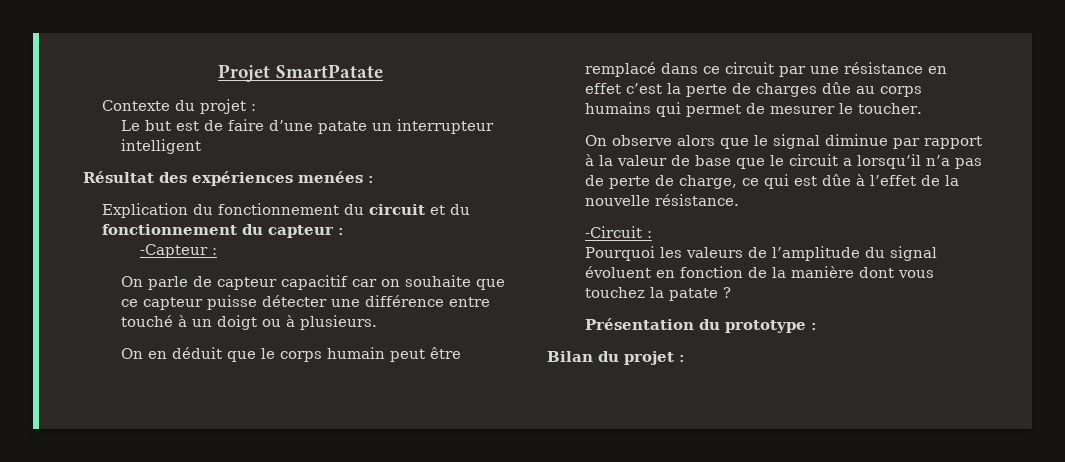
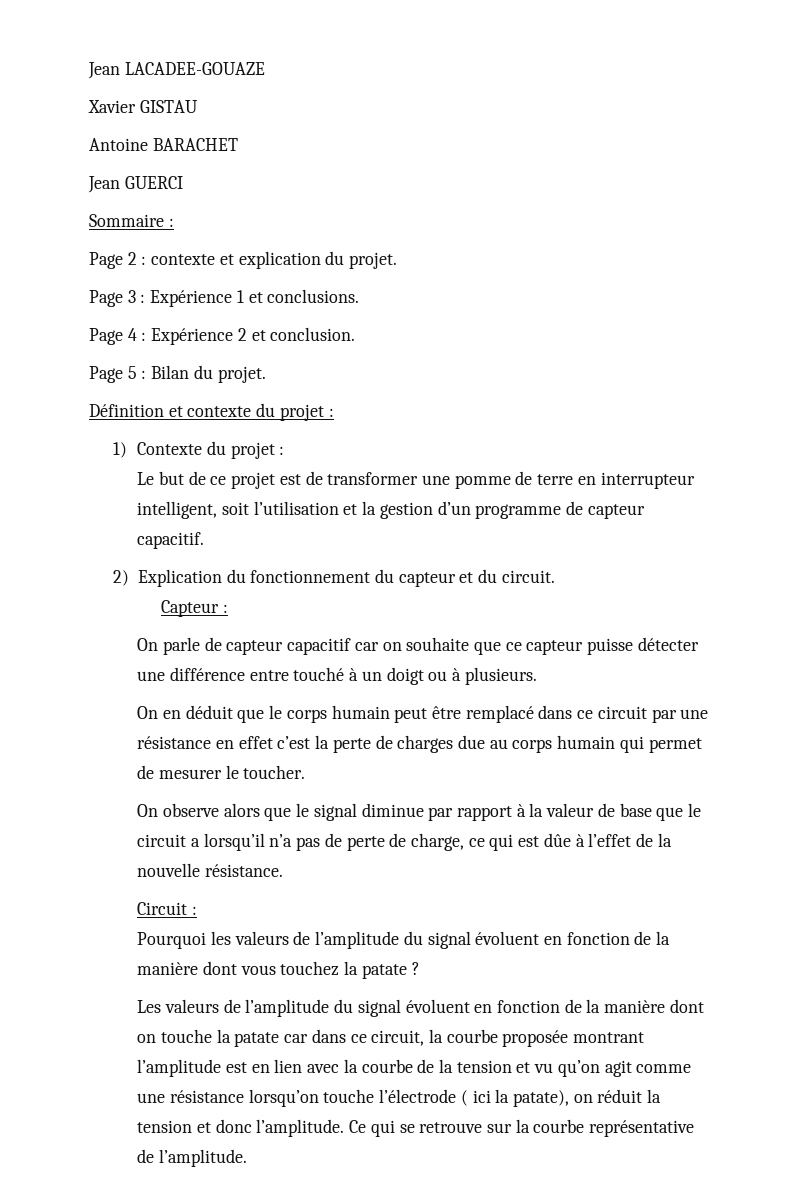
- Projet SmartPatate
- Contexte du projet :
+ Jean LACADEE-GOUAZE
+ Xavier GISTAU
+ Antoine BARACHET
+ Jean GUERCI
+ Sommaire :
+ Page 2 : contexte et explication du projet.
+ Page 3 : Expérience 1 et conclusions.
+ Page 4 : Expérience 2 et conclusion.
+ Page 5 : Bilan du projet.
+ Définition et contexte du projet :
+ 1) Contexte du projet :
- Le but est de faire d’une patate un interrupteur intelligent
- Résultat des expériences menées :
- Explication du fonctionnement du circuit et du fonctionnement du capteur :
- -Capteur :
+ Le but de ce projet est de transformer une pomme de terre en interrupteur intelligent, soit l’utilisation et la gestion d’un programme de capteur capacitif.
+ 2) Explication du fonctionnement du capteur et du circuit.
+ Capteur :
- On en déduit que le corps humain peut être remplacé dans ce circuit par une résistance en effet c’est la perte de charges dûe au corps humains qui permet de mesurer le toucher.
+ On en déduit que le corps humain peut être remplacé dans ce circuit par une résistance en effet c’est la perte de charges due au corps humain qui permet de mesurer le toucher.
- -Circuit :
+ Circuit :
- Présentation du prototype :
- Bilan du projet :
+ Les valeurs de l’amplitude du signal évoluent en fonction de la manière dont on touche la patate car dans ce circuit, la courbe proposée montrant l’amplitude est en lien avec la courbe de la tension et vu qu’on agit comme une résistance lorsqu’on touche l’électrode ( ici la patate), on réduit la tension et donc l’amplitude. Ce qui se retrouve sur la courbe représentative de l’amplitude.

